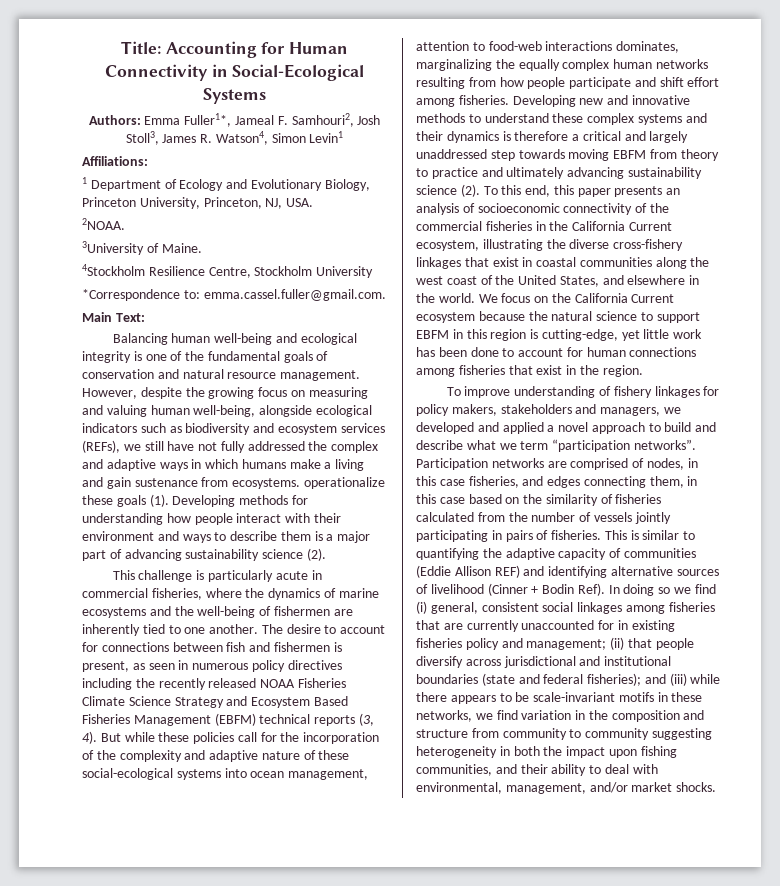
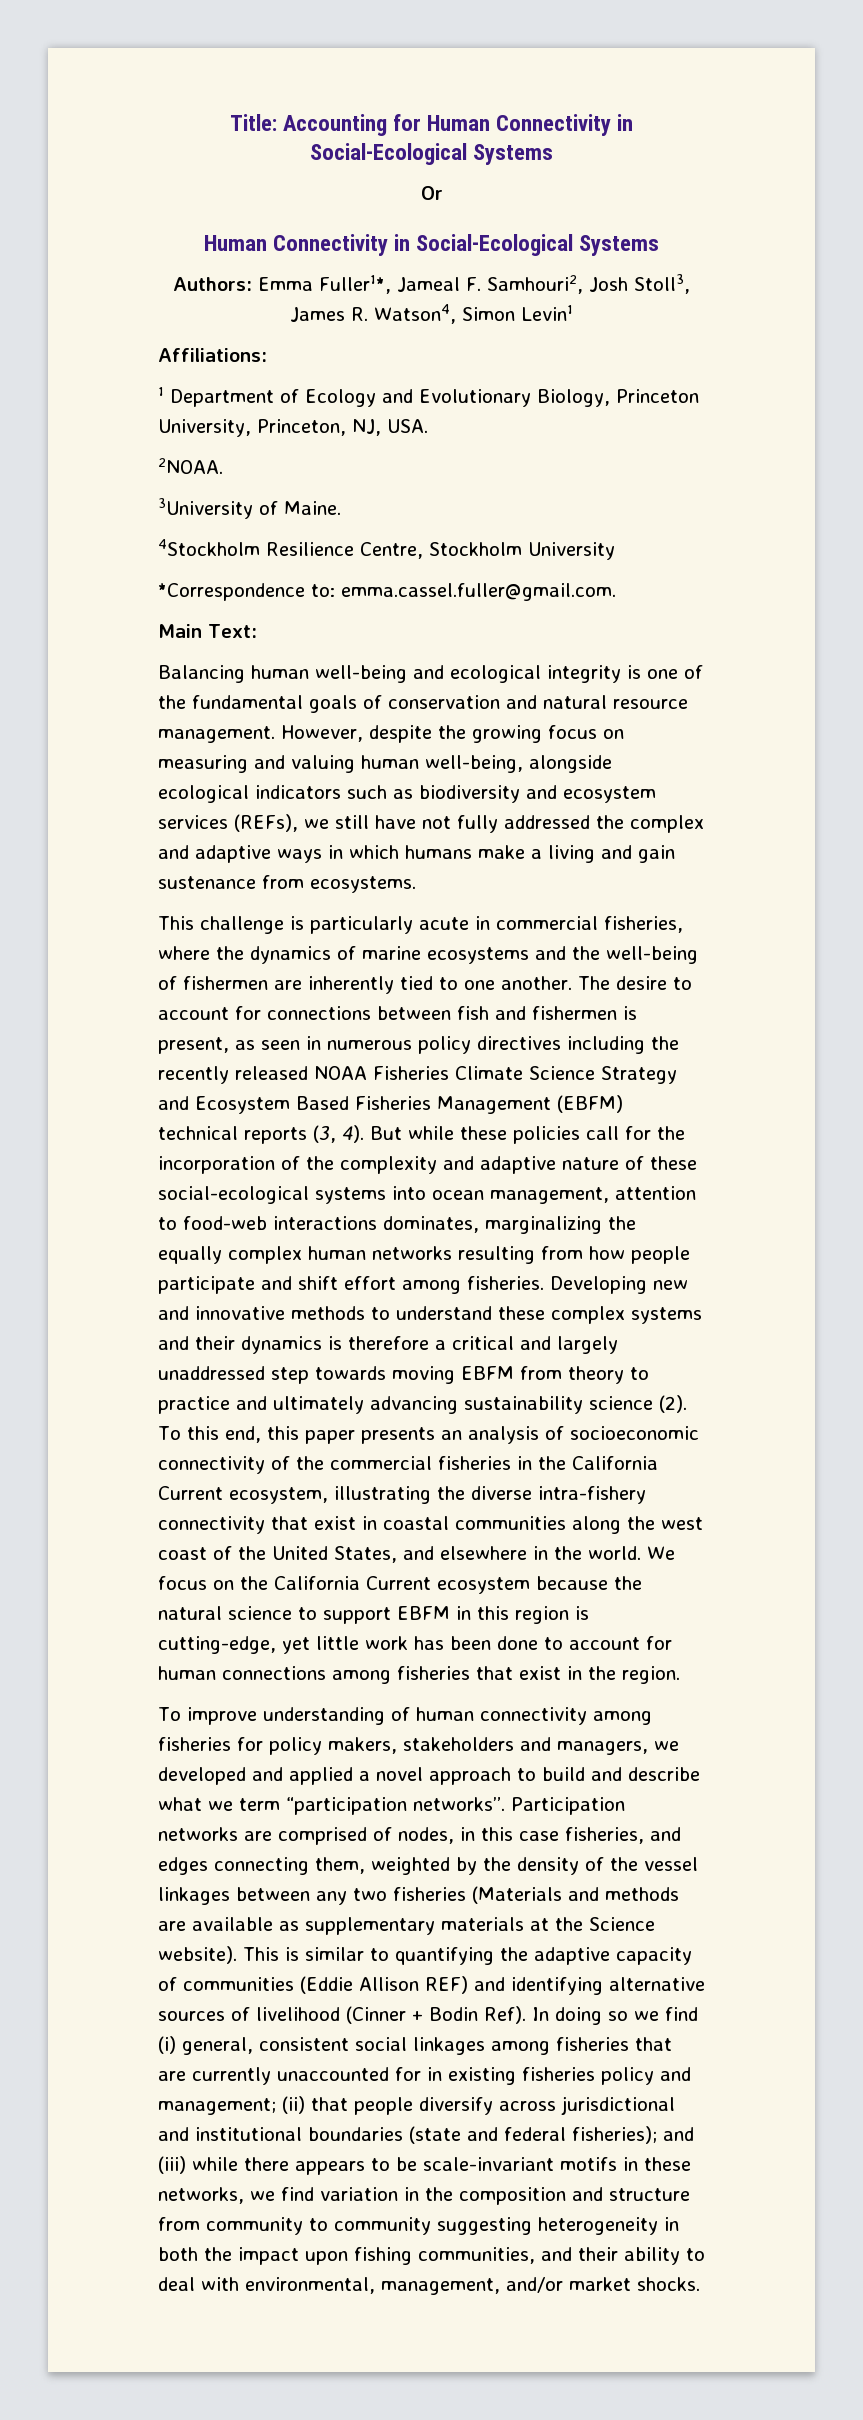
+ Or
+ Human Connectivity in Social-Ecological Systems
- However, despite the growing focus on measuring and valuing human well-being, alongside ecological indicators such as biodiversity and ecosystem services (REFs), we still have not fully addressed the complex and adaptive ways in which humans make a living and gain sustenance from ecosystems. operationalize these goals (1). Developing methods for understanding how people interact with their environment and ways to describe them is a major part of advancing sustainability science (2).
+ However, despite the growing focus on measuring and valuing human well-being, alongside ecological indicators such as biodiversity and ecosystem services (REFs), we still have not fully addressed the complex and adaptive ways in which humans make a living and gain sustenance from ecosystems.
- To this end, this paper presents an analysis of socioeconomic connectivity of the commercial fisheries in the California Current ecosystem, illustrating the diverse cross-fishery linkages that exist in coastal communities along the west coast of the United States, and elsewhere in the world.
+ To this end, this paper presents an analysis of socioeconomic connectivity of the commercial fisheries in the California Current ecosystem, illustrating the diverse intra-fishery connectivity that exist in coastal communities along the west coast of the United States, and elsewhere in the world.
- To improve understanding of fishery linkages for policy makers, stakeholders and managers, we developed and applied a novel approach to build and describe what we term “participation networks”.
+ To improve understanding of human connectivity among fisheries for policy makers, stakeholders and managers, we developed and applied a novel approach to build and describe what we term “participation networks”.
- Participation networks are comprised of nodes, in this case fisheries, and edges connecting them, in this case based on the similarity of fisheries calculated from the number of vessels jointly participating in pairs of fisheries.
+ Participation networks are comprised of nodes, in this case fisheries, and edges connecting them, weighted by the density of the vessel linkages between any two fisheries (Materials and methods are available as supplementary materials at the Science website).

